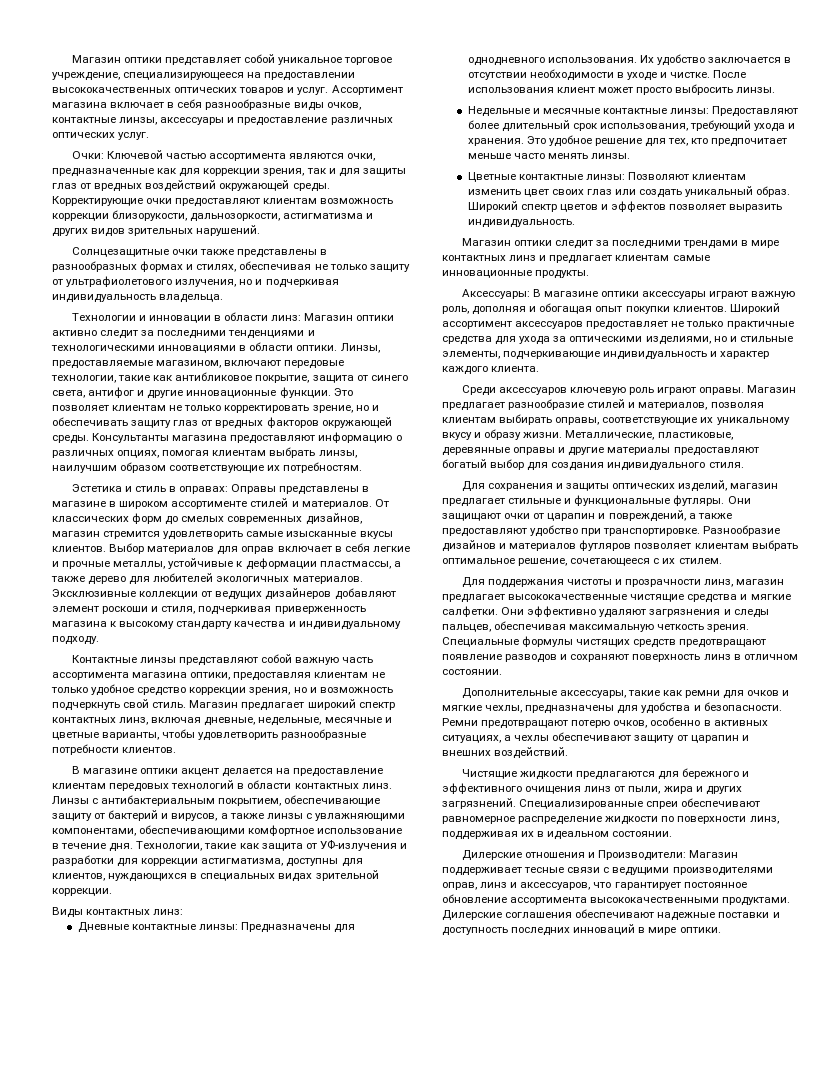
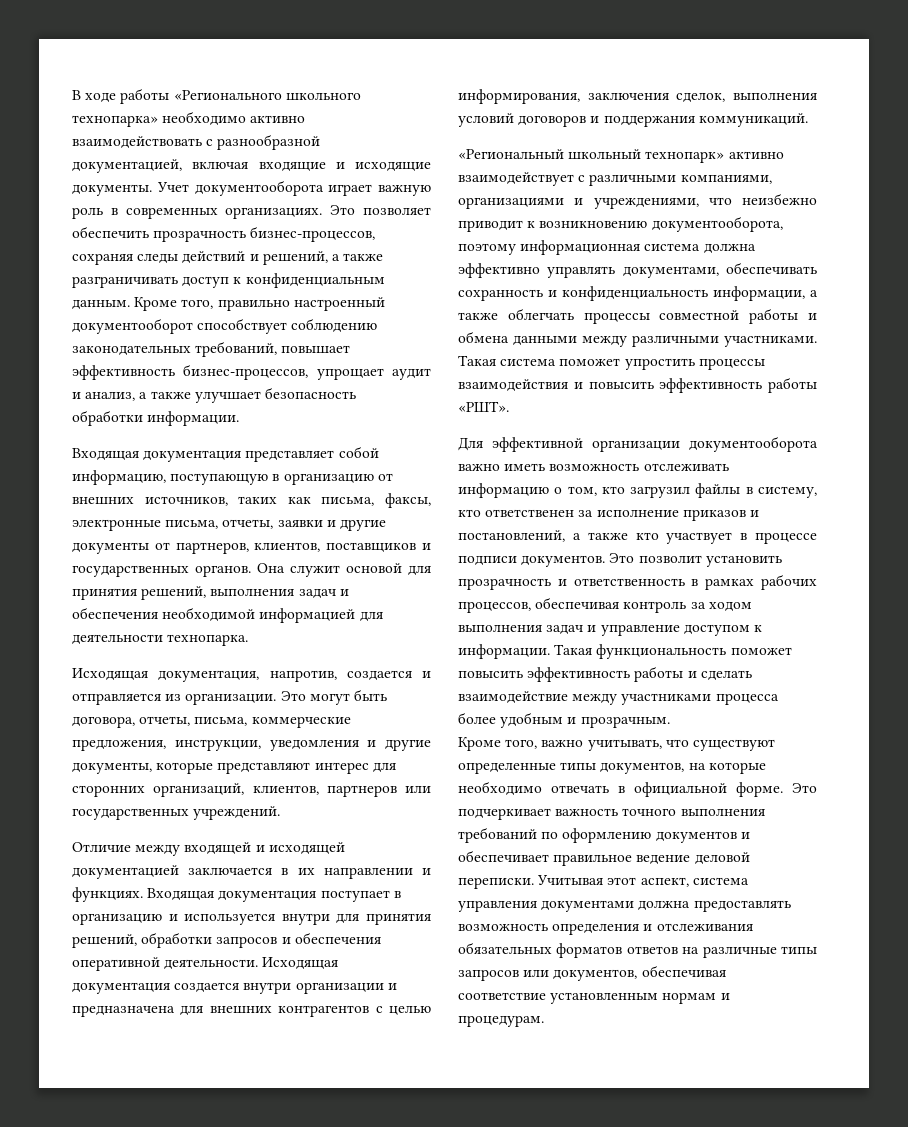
- Магазин оптики представляет собой уникальное торговое учреждение, специализирующееся на предоставлении высококачественных оптических товаров и услуг. Ассортимент магазина включает в себя разнообразные виды очков, контактные линзы, аксессуары и предоставление различных оптических услуг.
- Очки: Ключевой частью ассортимента являются очки, предназначенные как для коррекции зрения, так и для защиты глаз от вредных воздействий окружающей среды. Корректирующие очки предоставляют клиентам возможность коррекции близорукости, дальнозоркости, астигматизма и других видов зрительных нарушений.
- Солнцезащитные очки также представлены в разнообразных формах и стилях, обеспечивая не только защиту от ультрафиолетового излучения, но и подчеркивая индивидуальность владельца.
- Технологии и инновации в области линз: Магазин оптики активно следит за последними тенденциями и технологическими инновациями в области оптики. Линзы, предоставляемые магазином, включают передовые технологии, такие как антибликовое покрытие, защита от синего света, антифог и другие инновационные функции. Это позволяет клиентам не только корректировать зрение, но и обеспечивать защиту глаз от вредных факторов окружающей среды. Консультанты магазина предоставляют информацию о различных опциях, помогая клиентам выбрать линзы, наилучшим образом соответствующие их потребностям.
- Эстетика и стиль в оправах: Оправы представлены в магазине в широком ассортименте стилей и материалов. От классических форм до смелых современных дизайнов, магазин стремится удовлетворить самые изысканные вкусы клиентов. Выбор материалов для оправ включает в себя легкие и прочные металлы, устойчивые к деформации пластмассы, а также дерево для любителей экологичных материалов. Эксклюзивные коллекции от ведущих дизайнеров добавляют элемент роскоши и стиля, подчеркивая приверженность магазина к высокому стандарту качества и индивидуальному подходу.
- Контактные линзы представляют собой важную часть ассортимента магазина оптики, предоставляя клиентам не только удобное средство коррекции зрения, но и возможность подчеркнуть свой стиль. Магазин предлагает широкий спектр контактных линз, включая дневные, недельные, месячные и цветные варианты, чтобы удовлетворить разнообразные потребности клиентов.
- В магазине оптики акцент делается на предоставление клиентам передовых технологий в области контактных линз. Линзы с антибактериальным покрытием, обеспечивающие защиту от бактерий и вирусов, а также линзы с увлажняющими компонентами, обеспечивающими комфортное использование в течение дня. Технологии, такие как защита от УФ-излучения и разработки для коррекции астигматизма, доступны для клиентов, нуждающихся в специальных видах зрительной коррекции.
- Виды контактных линз:
- Дневные контактные линзы: Предназначены для однодневного использования. Их удобство заключается в отсутствии необходимости в уходе и чистке. После использования клиент может просто выбросить линзы.
- Недельные и месячные контактные линзы: Предоставляют более длительный срок использования, требующий ухода и хранения. Это удобное решение для тех, кто предпочитает меньше часто менять линзы.
- Цветные контактные линзы: Позволяют клиентам изменить цвет своих глаз или создать уникальный образ. Широкий спектр цветов и эффектов позволяет выразить индивидуальность.
- Магазин оптики следит за последними трендами в мире контактных линз и предлагает клиентам самые инновационные продукты.
- Аксессуары: В магазине оптики аксессуары играют важную роль, дополняя и обогащая опыт покупки клиентов. Широкий ассортимент аксессуаров предоставляет не только практичные средства для ухода за оптическими изделиями, но и стильные элементы, подчеркивающие индивидуальность и характер каждого клиента.
- Среди аксессуаров ключевую роль играют оправы. Магазин предлагает разнообразие стилей и материалов, позволяя клиентам выбирать оправы, соответствующие их уникальному вкусу и образу жизни. Металлические, пластиковые, деревянные оправы и другие материалы предоставляют богатый выбор для создания индивидуального стиля.
- Для сохранения и защиты оптических изделий, магазин предлагает стильные и функциональные футляры. Они защищают очки от царапин и повреждений, а также предоставляют удобство при транспортировке. Разнообразие дизайнов и материалов футляров позволяет клиентам выбрать оптимальное решение, сочетающееся с их стилем.
- Для поддержания чистоты и прозрачности линз, магазин предлагает высококачественные чистящие средства и мягкие салфетки. Они эффективно удаляют загрязнения и следы пальцев, обеспечивая максимальную четкость зрения. Специальные формулы чистящих средств предотвращают появление разводов и сохраняют поверхность линз в отличном состоянии.
- Дополнительные аксессуары, такие как ремни для очков и мягкие чехлы, предназначены для удобства и безопасности. Ремни предотвращают потерю очков, особенно в активных ситуациях, а чехлы обеспечивают защиту от царапин и внешних воздействий.
- Чистящие жидкости предлагаются для бережного и эффективного очищения линз от пыли, жира и других загрязнений. Специализированные спреи обеспечивают равномерное распределение жидкости по поверхности линз, поддерживая их в идеальном состоянии.
- Дилерские отношения и Производители: Магазин поддерживает тесные связи с ведущими производителями оправ, линз и аксессуаров, что гарантирует постоянное обновление ассортимента высококачественными продуктами. Дилерские соглашения обеспечивают надежные поставки и доступность последних инноваций в мире оптики.
+ В ходе работы «Регионального школьного технопарка» необходимо активно взаимодействовать с разнообразной документацией, включая входящие и исходящие документы. Учет документооборота играет важную роль в современных организациях. Это позволяет обеспечить прозрачность бизнес-процессов, сохраняя следы действий и решений, а также разграничивать доступ к конфиденциальным данным. Кроме того, правильно настроенный документооборот способствует соблюдению законодательных требований, повышает эффективность бизнес-процессов, упрощает аудит и анализ, а также улучшает безопасность обработки информации.
+ Входящая документация представляет собой информацию, поступающую в организацию от внешних источников, таких как письма, факсы, электронные письма, отчеты, заявки и другие документы от партнеров, клиентов, поставщиков и государственных органов. Она служит основой для принятия решений, выполнения задач и обеспечения необходимой информацией для деятельности технопарка.
+ Исходящая документация, напротив, создается и отправляется из организации. Это могут быть договора, отчеты, письма, коммерческие предложения, инструкции, уведомления и другие документы, которые представляют интерес для сторонних организаций, клиентов, партнеров или государственных учреждений.
+ Отличие между входящей и исходящей документацией заключается в их направлении и функциях. Входящая документация поступает в организацию и используется внутри для принятия решений, обработки запросов и обеспечения оперативной деятельности. Исходящая документация создается внутри организации и предназначена для внешних контрагентов с целью информирования, заключения сделок, выполнения условий договоров и поддержания коммуникаций.
+ «Региональный школьный технопарк» активно взаимодействует с различными компаниями, организациями и учреждениями, что неизбежно приводит к возникновению документооборота, поэтому информационная система должна эффективно управлять документами, обеспечивать сохранность и конфиденциальность информации, а также облегчать процессы совместной работы и обмена данными между различными участниками. Такая система поможет упростить процессы взаимодействия и повысить эффективность работы «РШТ».
+ Для эффективной организации документооборота важно иметь возможность отслеживать информацию о том, кто загрузил файлы в систему, кто ответственен за исполнение приказов и постановлений, а также кто участвует в процессе подписи документов. Это позволит установить прозрачность и ответственность в рамках рабочих процессов, обеспечивая контроль за ходом выполнения задач и управление доступом к информации. Такая функциональность поможет повысить эффективность работы и сделать взаимодействие между участниками процесса более удобным и прозрачным.
+ Кроме того, важно учитывать, что существуют определенные типы документов, на которые необходимо отвечать в официальной форме. Это подчеркивает важность точного выполнения требований по оформлению документов и обеспечивает правильное ведение деловой переписки. Учитывая этот аспект, система управления документами должна предоставлять возможность определения и отслеживания обязательных форматов ответов на различные типы запросов или документов, обеспечивая соответствие установленным нормам и процедурам.

